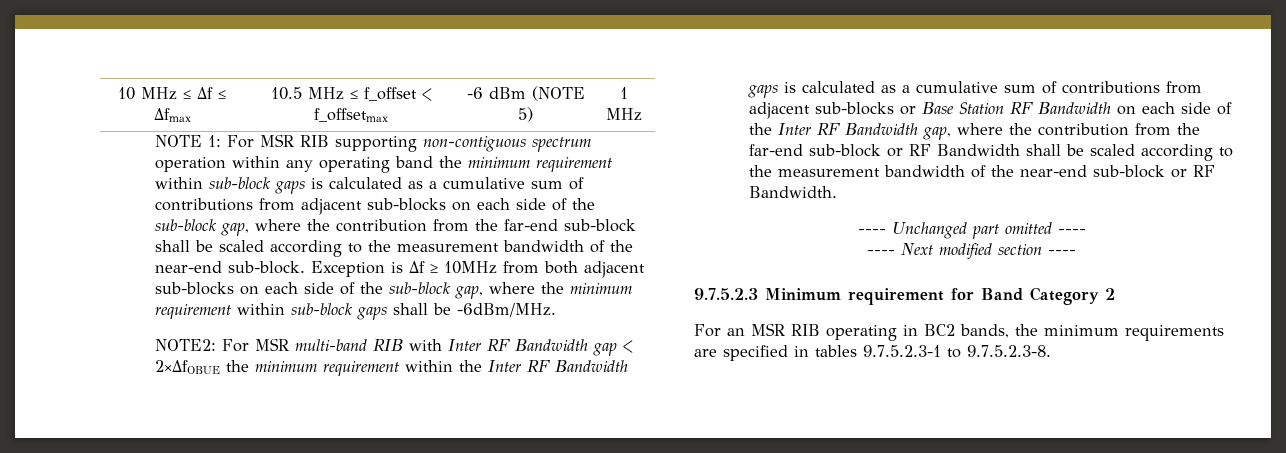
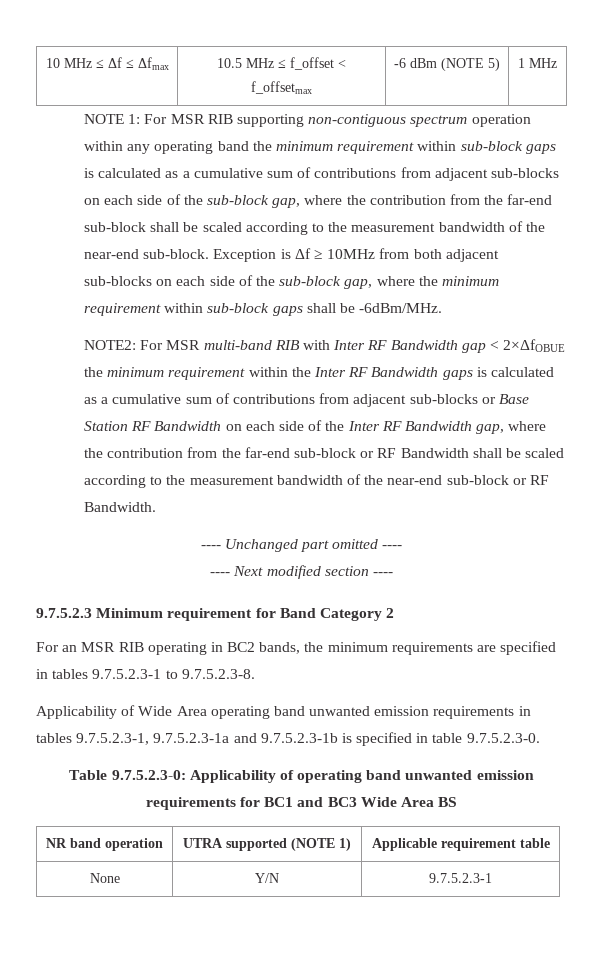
+ Applicability of Wide Area operating band unwanted emission requirements in tables 9.7.5.2.3-1, 9.7.5.2.3-1a and 9.7.5.2.3-1b is specified in table 9.7.5.2.3-0.
+ Table 9.7.5.2.3-0: Applicability of operating band unwanted emission requirements for BC1 and BC3 Wide Area BS
+ NR band operation | UTRA supported (NOTE 1) | Applicable requirement table
+ None | Y/N | 9.7.5.2.3-1

